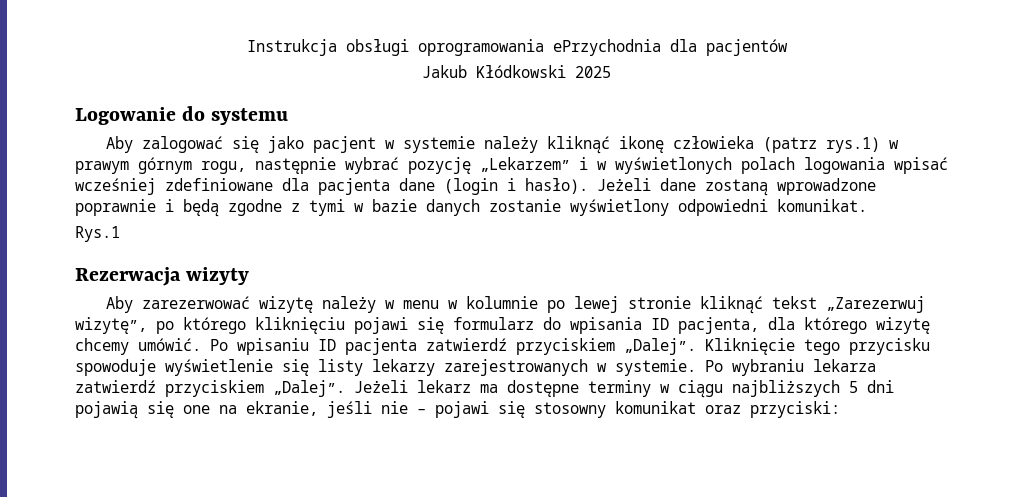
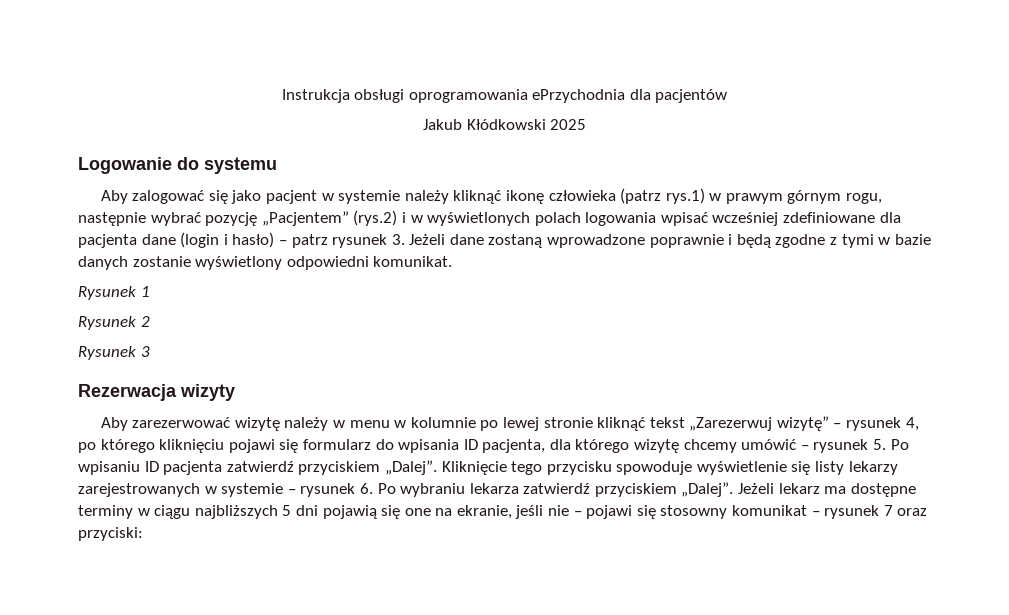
- Aby zalogować się jako pacjent w systemie należy kliknąć ikonę człowieka (patrz rys.1) w prawym górnym rogu, następnie wybrać pozycję „Lekarzem” i w wyświetlonych polach logowania wpisać wcześniej zdefiniowane dla pacjenta dane (login i hasło). Jeżeli dane zostaną wprowadzone poprawnie i będą zgodne z tymi w bazie danych zostanie wyświetlony odpowiedni komunikat.
+ Aby zalogować się jako pacjent w systemie należy kliknąć ikonę człowieka (patrz rys.1) w prawym górnym rogu, następnie wybrać pozycję „Pacjentem” (rys.2) i w wyświetlonych polach logowania wpisać wcześniej zdefiniowane dla pacjenta dane (login i hasło) – patrz rysunek 3. Jeżeli dane zostaną wprowadzone poprawnie i będą zgodne z tymi w bazie danych zostanie wyświetlony odpowiedni komunikat.
- Rys.1
+ Rysunek 1
+ Rysunek 2
+ Rysunek 3
- Aby zarezerwować wizytę należy w menu w kolumnie po lewej stronie kliknąć tekst „Zarezerwuj wizytę”, po którego kliknięciu pojawi się formularz do wpisania ID pacjenta, dla którego wizytę chcemy umówić. Po wpisaniu ID pacjenta zatwierdź przyciskiem „Dalej”.
+ Aby zarezerwować wizytę należy w menu w kolumnie po lewej stronie kliknąć tekst „Zarezerwuj wizytę” – rysunek 4, po którego kliknięciu pojawi się formularz do wpisania ID pacjenta, dla którego wizytę chcemy umówić – rysunek 5. Po wpisaniu ID pacjenta zatwierdź przyciskiem „Dalej”.
- Kliknięcie tego przycisku spowoduje wyświetlenie się listy lekarzy zarejestrowanych w systemie. Po wybraniu lekarza zatwierdź przyciskiem „Dalej”.
+ Kliknięcie tego przycisku spowoduje wyświetlenie się listy lekarzy zarejestrowanych w systemie – rysunek 6. Po wybraniu lekarza zatwierdź przyciskiem „Dalej”.
- Jeżeli lekarz ma dostępne terminy w ciągu najbliższych 5 dni pojawią się one na ekranie, jeśli nie – pojawi się stosowny komunikat oraz przyciski:
+ Jeżeli lekarz ma dostępne terminy w ciągu najbliższych 5 dni pojawią się one na ekranie, jeśli nie – pojawi się stosowny komunikat – rysunek 7 oraz przyciski:

